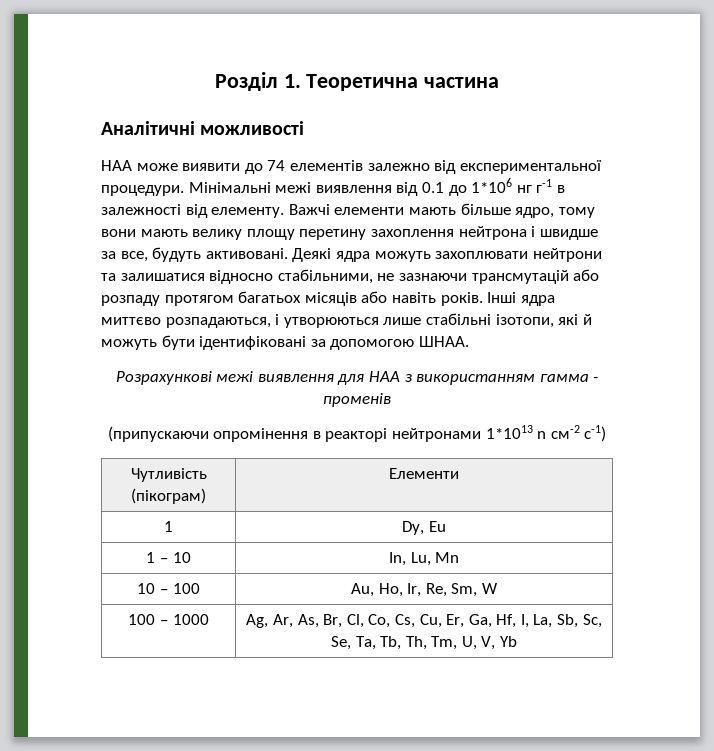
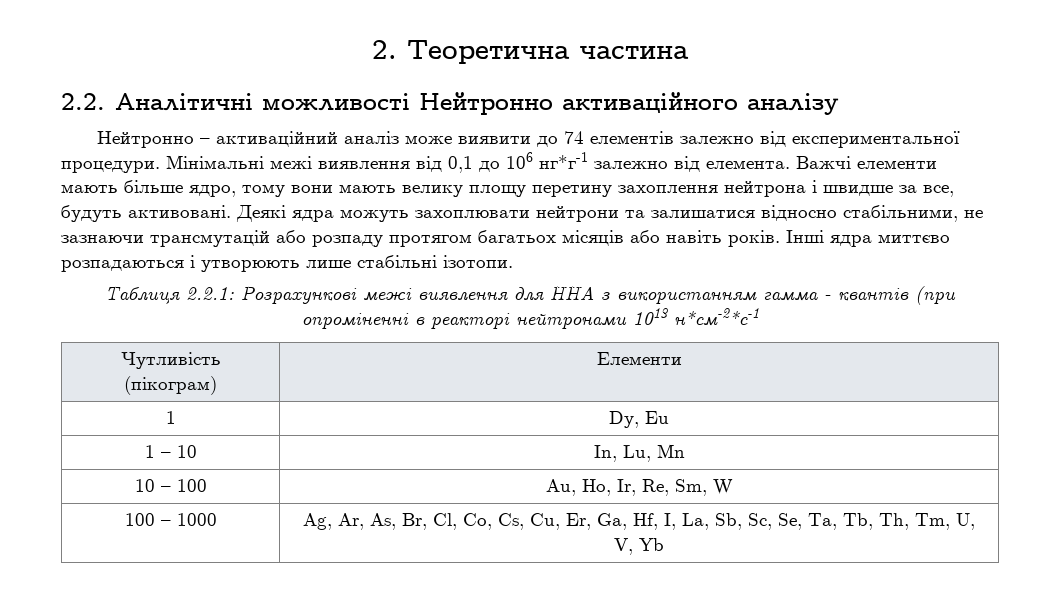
- Розділ 1. Теоретична частина
+ 2. Теоретична частина
- Аналітичні можливості
- НАА може виявити до 74 елементів залежно від експериментальної процедури.
+ 2.2. Аналітичні можливості Нейтронно активаційного аналізу
+ Нейтронно – активаційний аналіз може виявити до 74 елементів залежно від експериментальної процедури.
- Мінімальні межі виявлення від 0.1 до 1*106 нг г-1 в залежності від елементу.
+ Мінімальні межі виявлення від 0,1 до 106 нг*г-1 залежно від елемента.
- Інші ядра миттєво розпадаються, і утворюються лише стабільні ізотопи, які й можуть бути ідентифіковані за допомогою ШНАА.
- Розрахункові межі виявлення для НАА з використанням гамма - променів
- (припускаючи опромінення в реакторі нейтронами 1*1013 n см-2 с-1)
+ Інші ядра миттєво розпадаються і утворюють лише стабільні ізотопи.
+ Таблиця 2.2.1: Розрахункові межі виявлення для ННА з використанням гамма - квантів (при опроміненні в реакторі нейтронами 1013 н*см-2*с-1

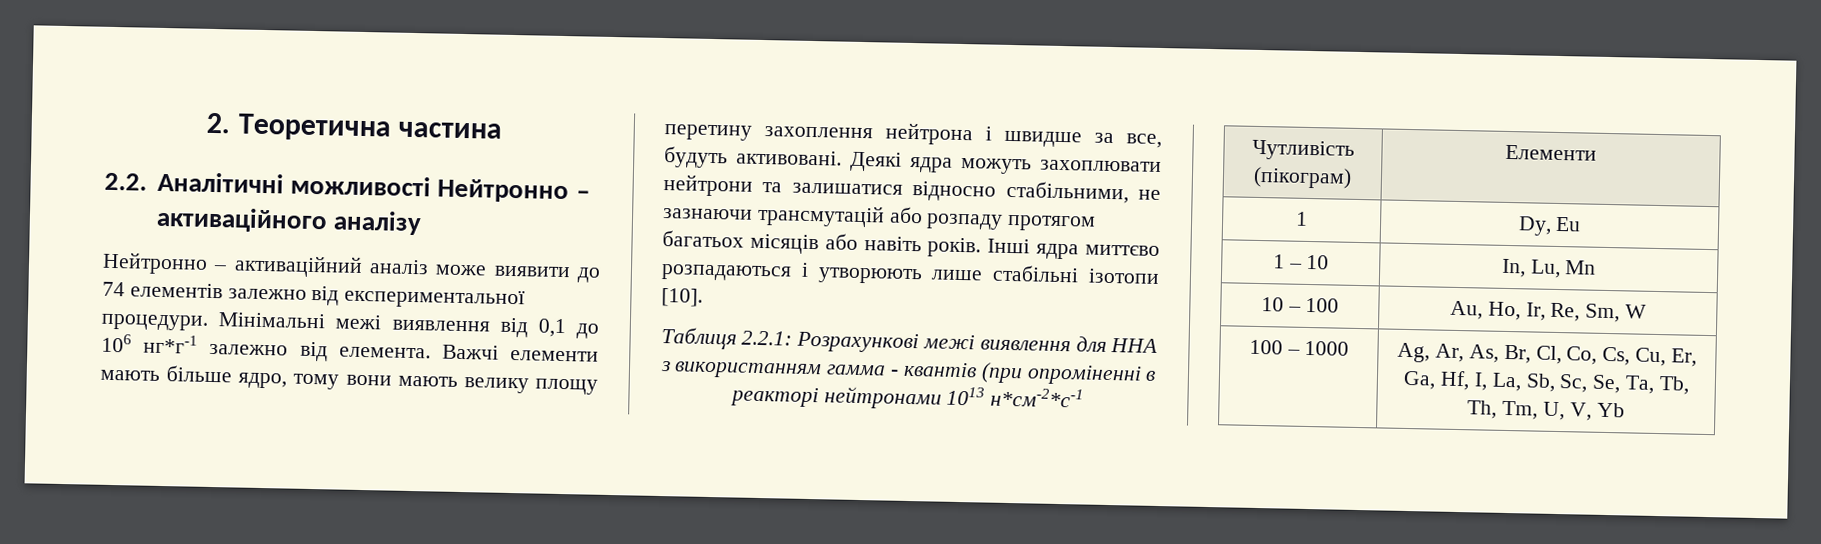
- 2.2. Аналітичні можливості Нейтронно активаційного аналізу
+ 2.2. Аналітичні можливості Нейтронно – активаційного аналізу
- Інші ядра миттєво розпадаються і утворюють лише стабільні ізотопи.
+ Інші ядра миттєво розпадаються і утворюють лише стабільні ізотопи [10].

